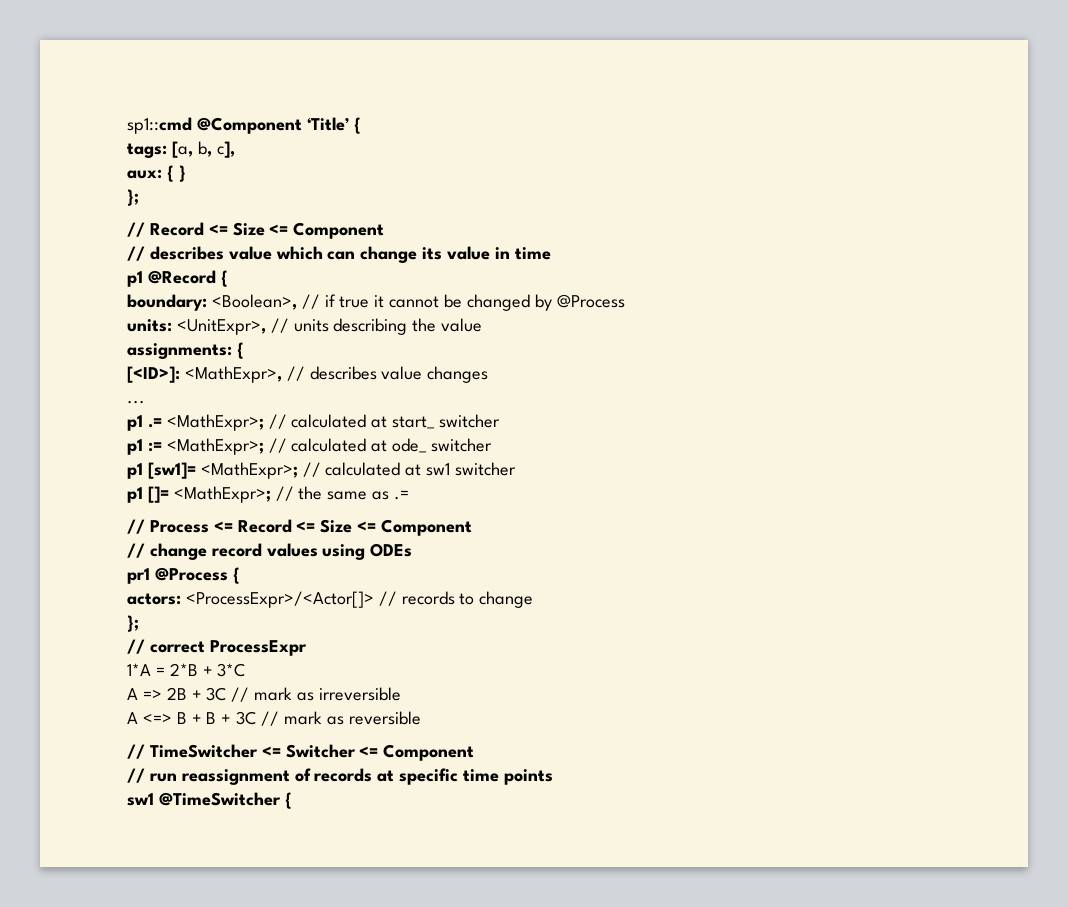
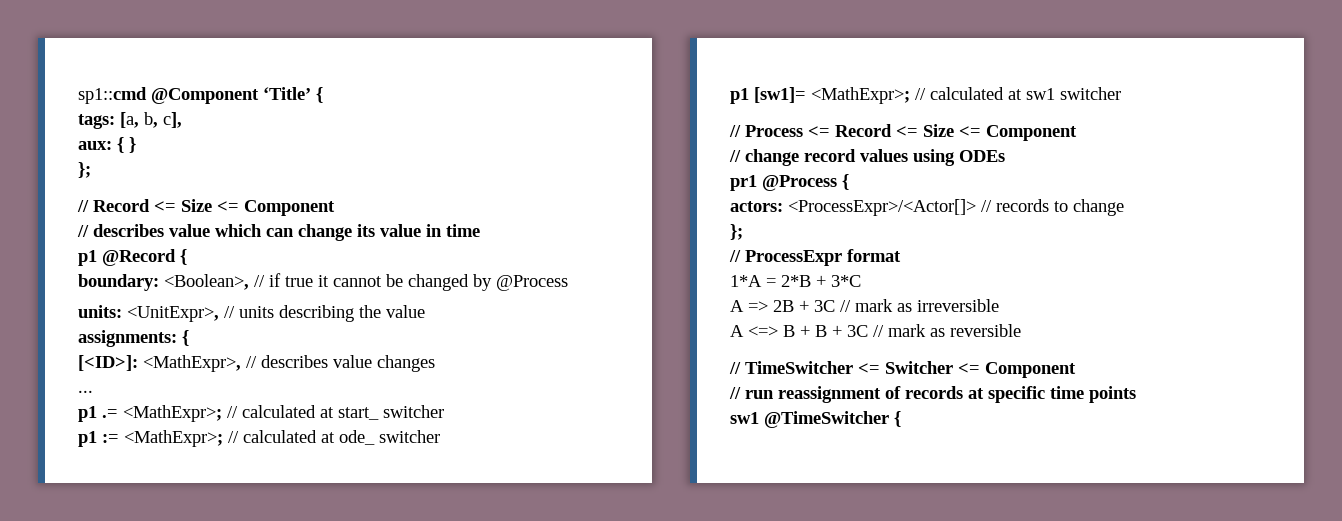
- p1 []= <MathExpr>; // the same as .=
- // correct ProcessExpr
+ // ProcessExpr format

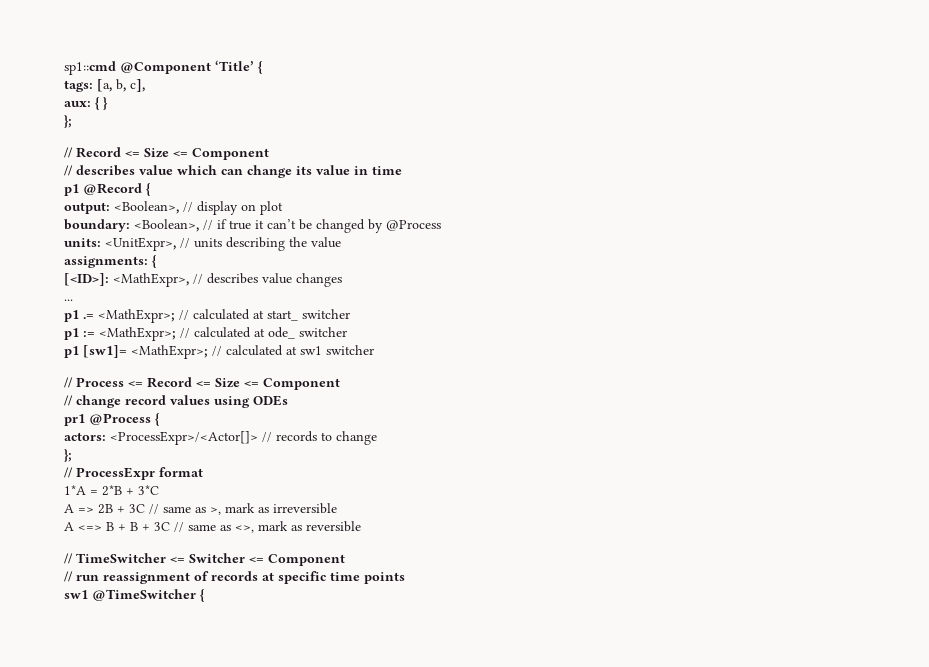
+ output: <Boolean>, // display on plot
- boundary: <Boolean>, // if true it cannot be changed by @Process
+ boundary: <Boolean>, // if true it can’t be changed by @Process
- A => 2B + 3C // mark as irreversible
+ A => 2B + 3C // same as >, mark as irreversible
- A <=> B + B + 3C // mark as reversible
+ A <=> B + B + 3C // same as <>, mark as reversible

